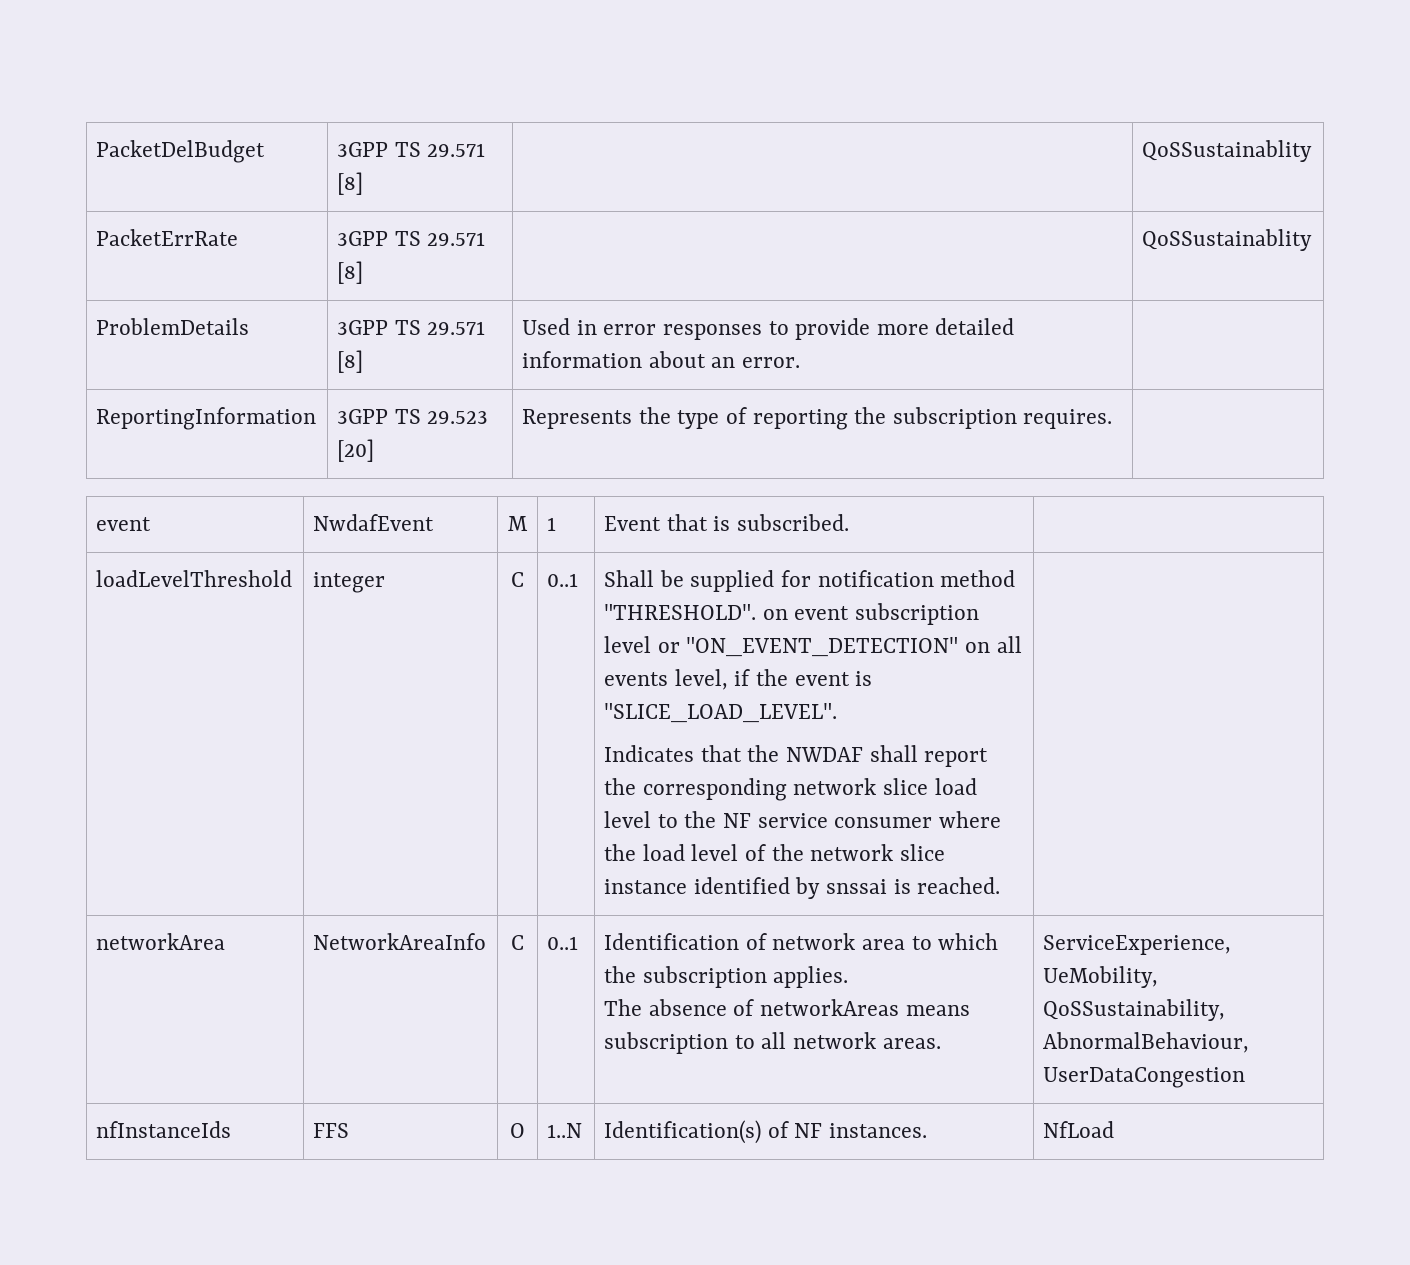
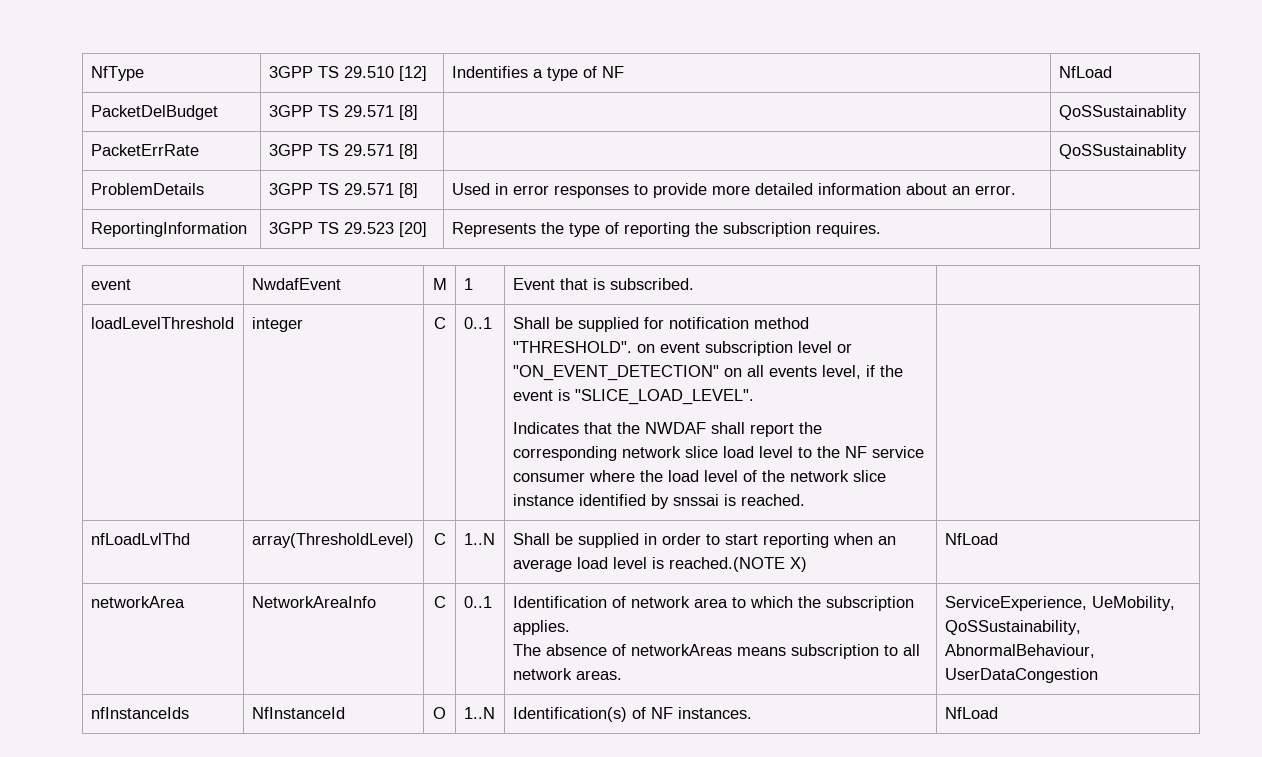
+ NfType | 3GPP TS 29.510 [12] | Indentifies a type of NF | NfLoad
+ nfLoadLvlThd | array(ThresholdLevel) | C | 1..N | Shall be supplied in order to start reporting when an average load level is reached.(NOTE X) | NfLoad
- nfInstanceIds | FFS | O | 1..N | Identification(s) of NF instances. | NfLoad
+ nfInstanceIds | NfInstanceId | O | 1..N | Identification(s) of NF instances. | NfLoad

